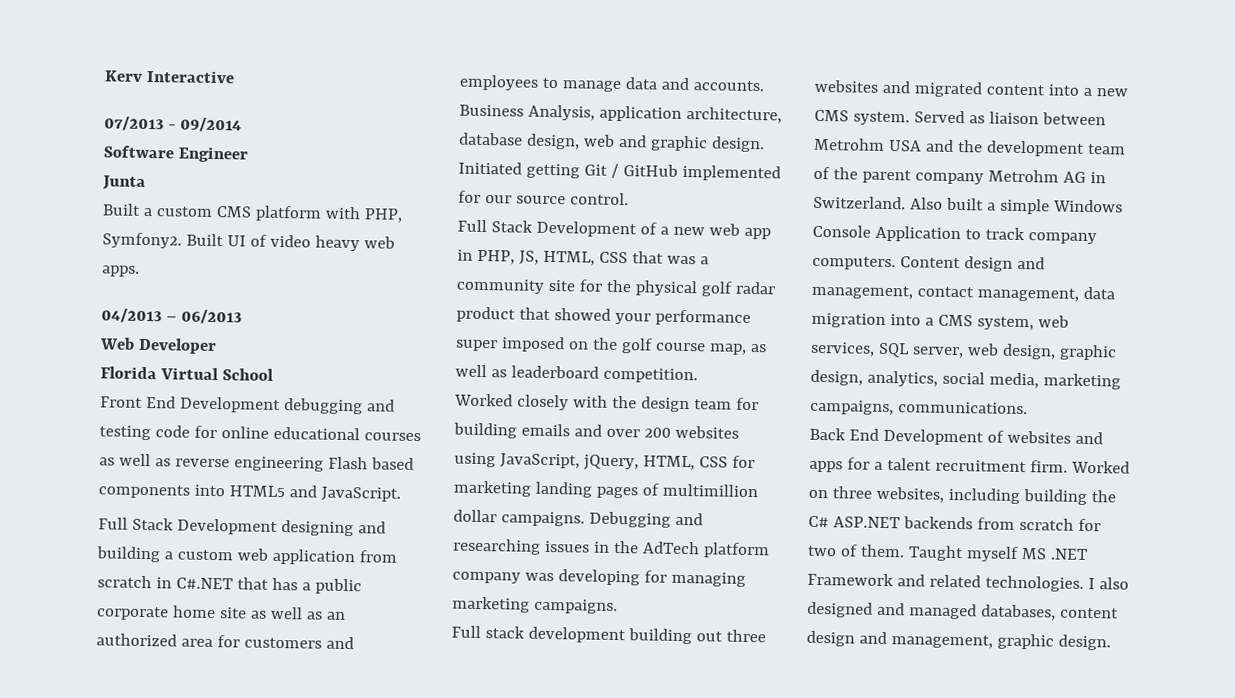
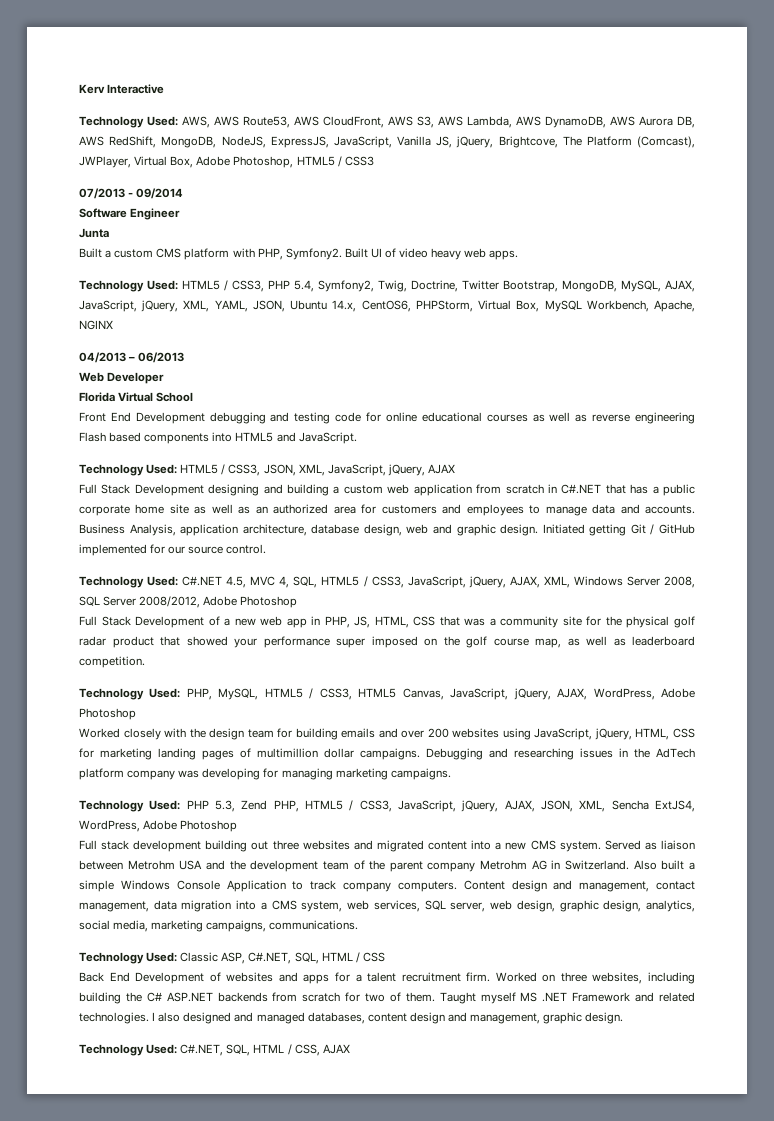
+ Technology Used: AWS, AWS Route53, AWS CloudFront, AWS S3, AWS Lambda, AWS DynamoDB, AWS Aurora DB, AWS RedShift, MongoDB, NodeJS, ExpressJS, JavaScript, Vanilla JS, jQuery, Brightcove, The Platform (Comcast), JWPlayer, Virtual Box, Adobe Photoshop, HTML5 / CSS3
+ Technology Used: HTML5 / CSS3, PHP 5.4, Symfony2, Twig, Doctrine, Twitter Bootstrap, MongoDB, MySQL, AJAX, JavaScript, jQuery, XML, YAML, JSON, Ubuntu 14.x, CentOS6, PHPStorm, Virtual Box, MySQL Workbench, Apache, NGINX
+ Technology Used: HTML5 / CSS3, JSON, XML, JavaScript, jQuery, AJAX
+ Technology Used: C#.NET 4.5, MVC 4, SQL, HTML5 / CSS3, JavaScript, jQuery, AJAX, XML, Windows Server 2008, SQL Server 2008/2012, Adobe Photoshop
+ Technology Used: PHP, MySQL, HTML5 / CSS3, HTML5 Canvas, JavaScript, jQuery, AJAX, WordPress, Adobe Photoshop
+ Technology Used: PHP 5.3, Zend PHP, HTML5 / CSS3, JavaScript, jQuery, AJAX, JSON, XML, Sencha ExtJS4, WordPress, Adobe Photoshop
+ Technology Used: Classic ASP, C#.NET, SQL, HTML / CSS
+ Technology Used: C#.NET, SQL, HTML / CSS, AJAX

